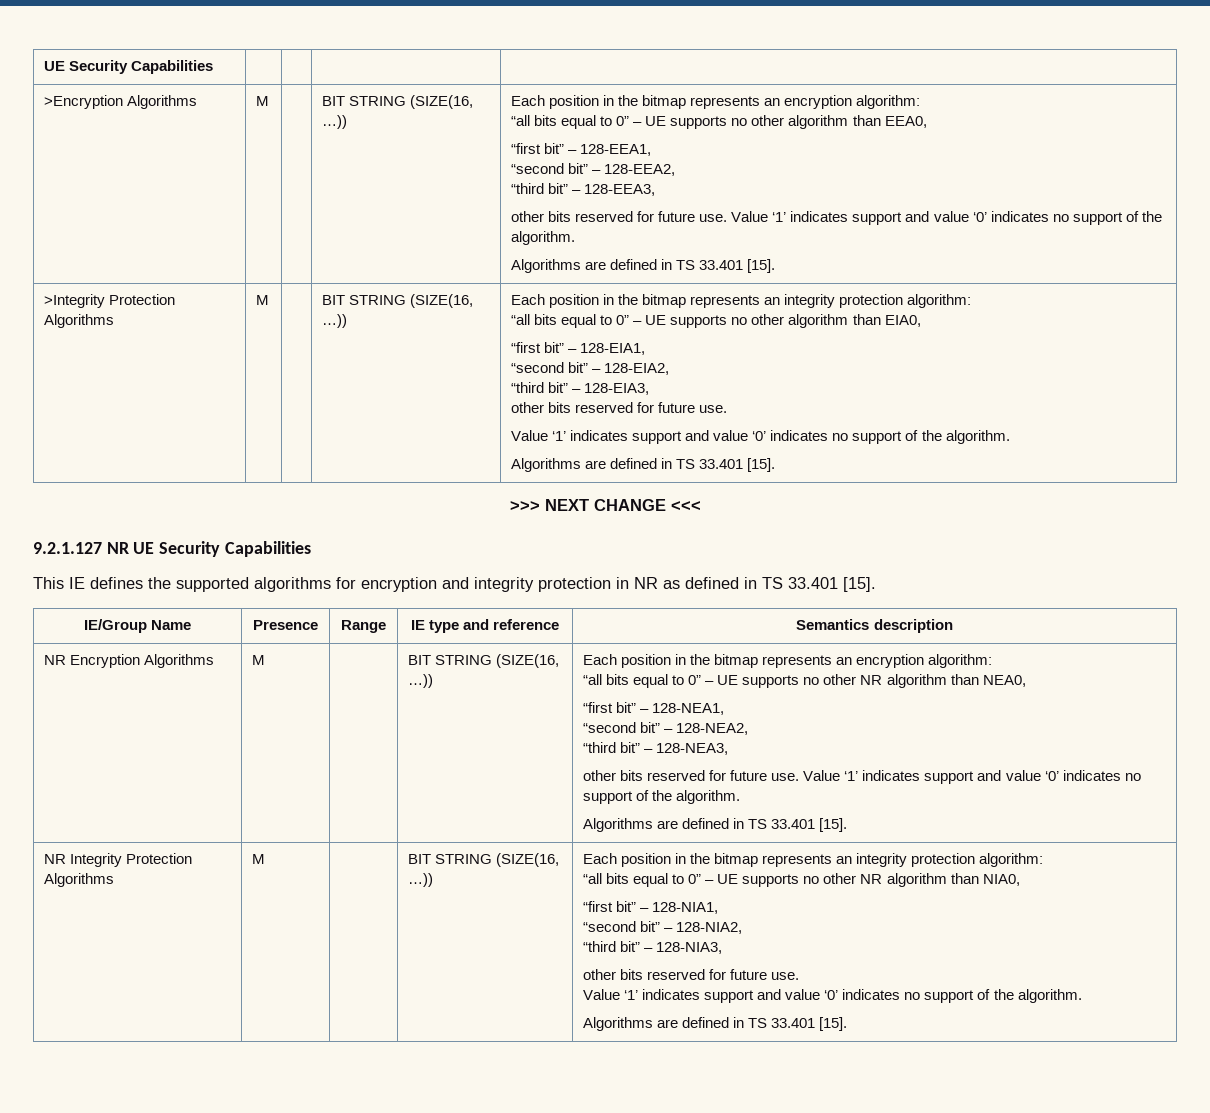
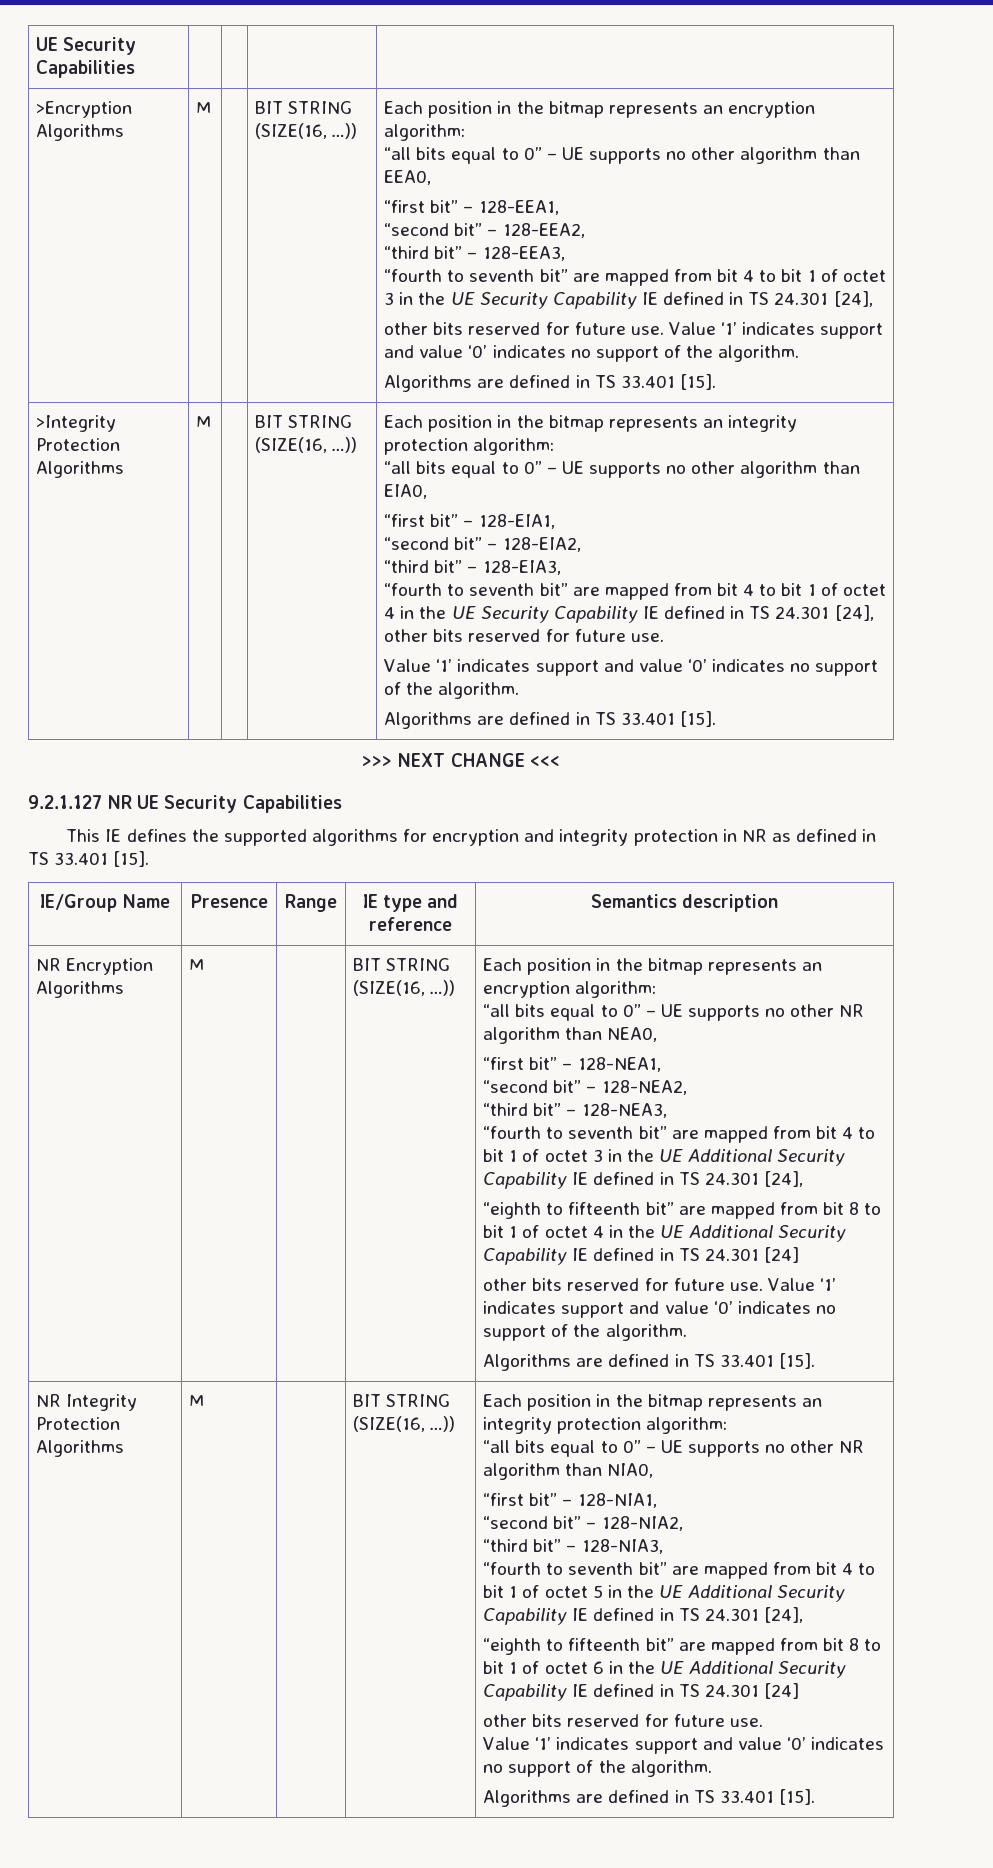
+ “fourth to seventh bit” are mapped from bit 4 to bit 1 of octet 3 in the UE Security Capability IE defined in TS 24.301 [24],
  “third bit” – 128-EIA3,
- other bits reserved for future use.
+ “fourth to seventh bit” are mapped from bit 4 to bit 1 of octet 4 in the UE Security Capability IE defined in TS 24.301 [24], other bits reserved for future use.
+ “fourth to seventh bit” are mapped from bit 4 to bit 1 of octet 3 in the UE Additional Security Capability IE defined in TS 24.301 [24],
+ “eighth to fifteenth bit” are mapped from bit 8 to bit 1 of octet 4 in the UE Additional Security Capability IE defined in TS 24.301 [24]
+ “fourth to seventh bit” are mapped from bit 4 to bit 1 of octet 5 in the UE Additional Security Capability IE defined in TS 24.301 [24],
+ “eighth to fifteenth bit” are mapped from bit 8 to bit 1 of octet 6 in the UE Additional Security Capability IE defined in TS 24.301 [24]

